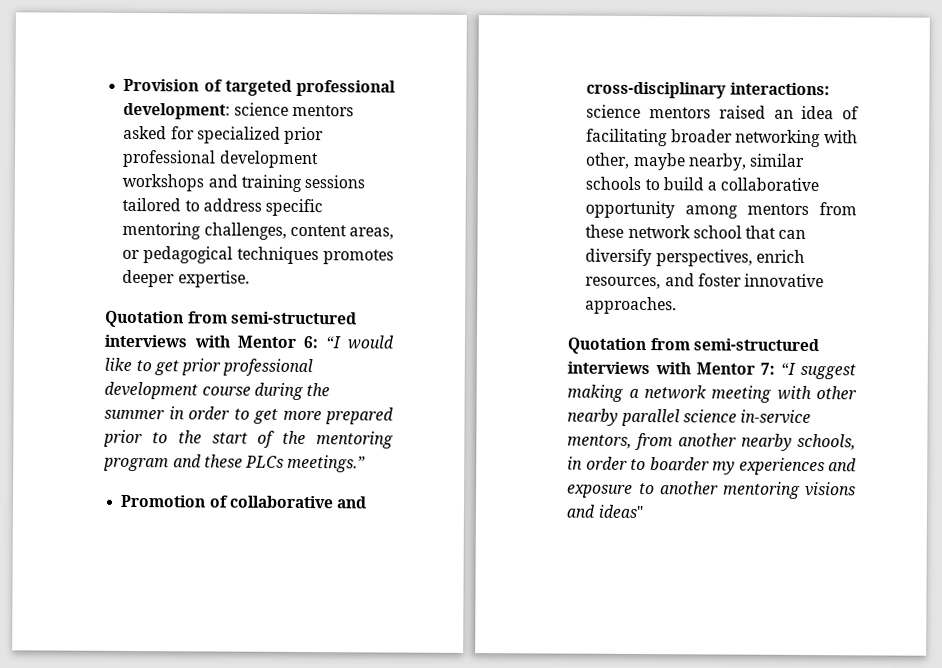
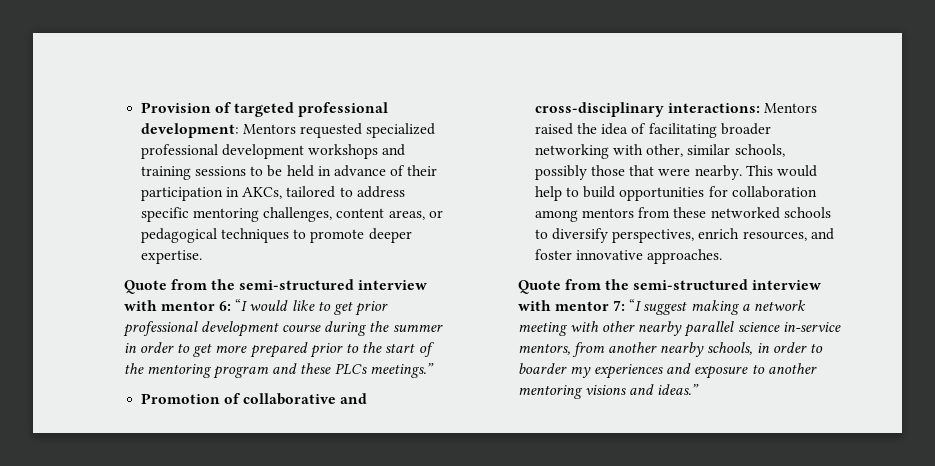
- Provision of targeted professional development: science mentors asked for specialized prior professional development workshops and training sessions tailored to address specific mentoring challenges, content areas, or pedagogical techniques promotes deeper expertise.
+ Provision of targeted professional development: Mentors requested specialized professional development workshops and training sessions to be held in advance of their participation in AKCs, tailored to address specific mentoring challenges, content areas, or pedagogical techniques to promote deeper expertise.
- Quotation from semi-structured interviews with Mentor 6: “I would like to get prior professional development course during the summer in order to get more prepared prior to the start of the mentoring program and these PLCs meetings.”
+ Quote from the semi-structured interview with mentor 6: “I would like to get prior professional development course during the summer in order to get more prepared prior to the start of the mentoring program and these PLCs meetings.”
- Promotion of collaborative and cross-disciplinary interactions: science mentors raised an idea of facilitating broader networking with other, maybe nearby, similar schools to build a collaborative opportunity among mentors from these network school that can diversify perspectives, enrich resources, and foster innovative approaches.
+ Promotion of collaborative and cross-disciplinary interactions: Mentors raised the idea of facilitating broader networking with other, similar schools, possibly those that were nearby. This would help to build opportunities for collaboration among mentors from these networked schools to diversify perspectives, enrich resources, and foster innovative approaches.
- Quotation from semi-structured interviews with Mentor 7: “I suggest making a network meeting with other nearby parallel science in-service mentors, from another nearby schools, in order to boarder my experiences and exposure to another mentoring visions and ideas"
+ Quote from the semi-structured interview with mentor 7: “I suggest making a network meeting with other nearby parallel science in-service mentors, from another nearby schools, in order to boarder my experiences and exposure to another mentoring visions and ideas.”

